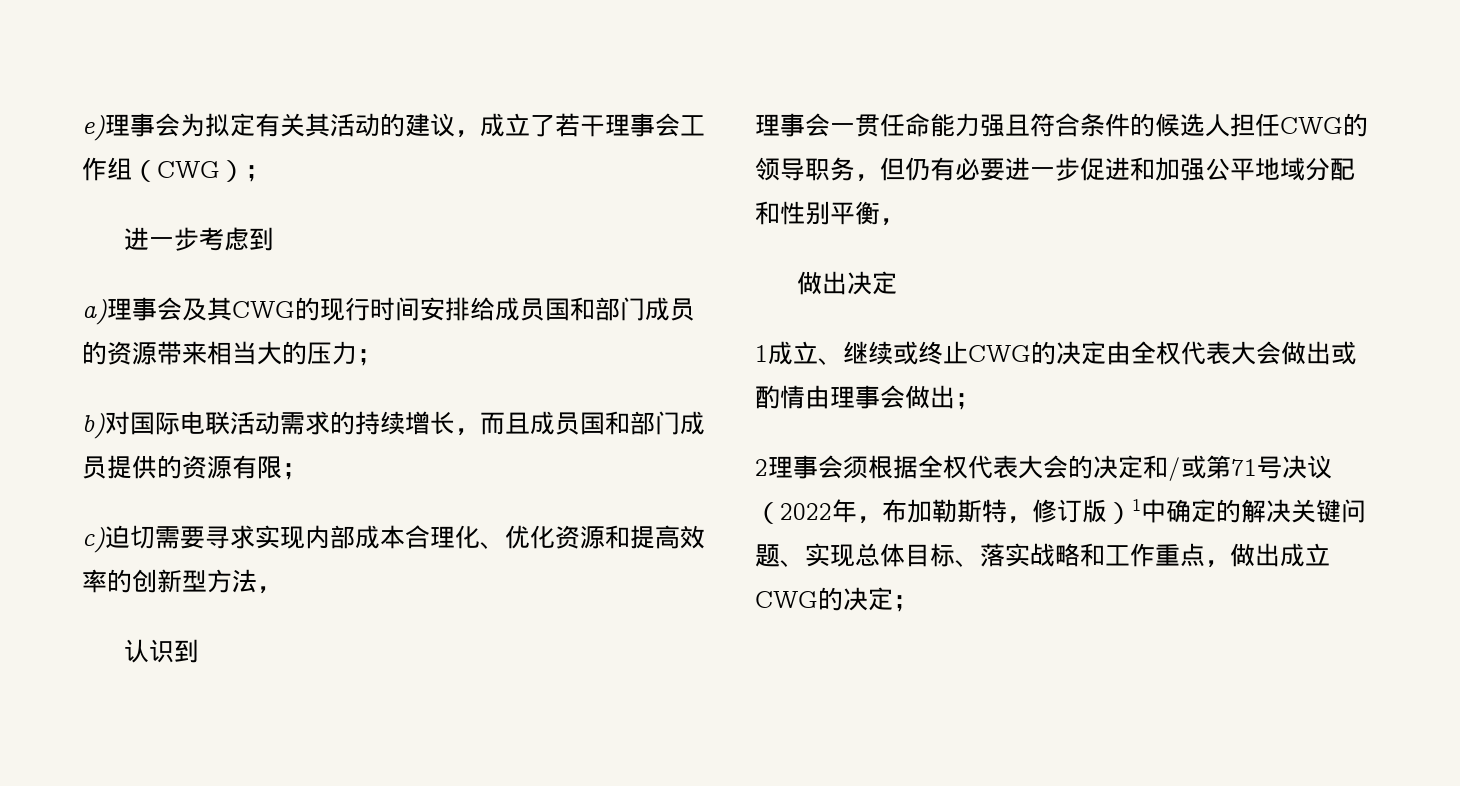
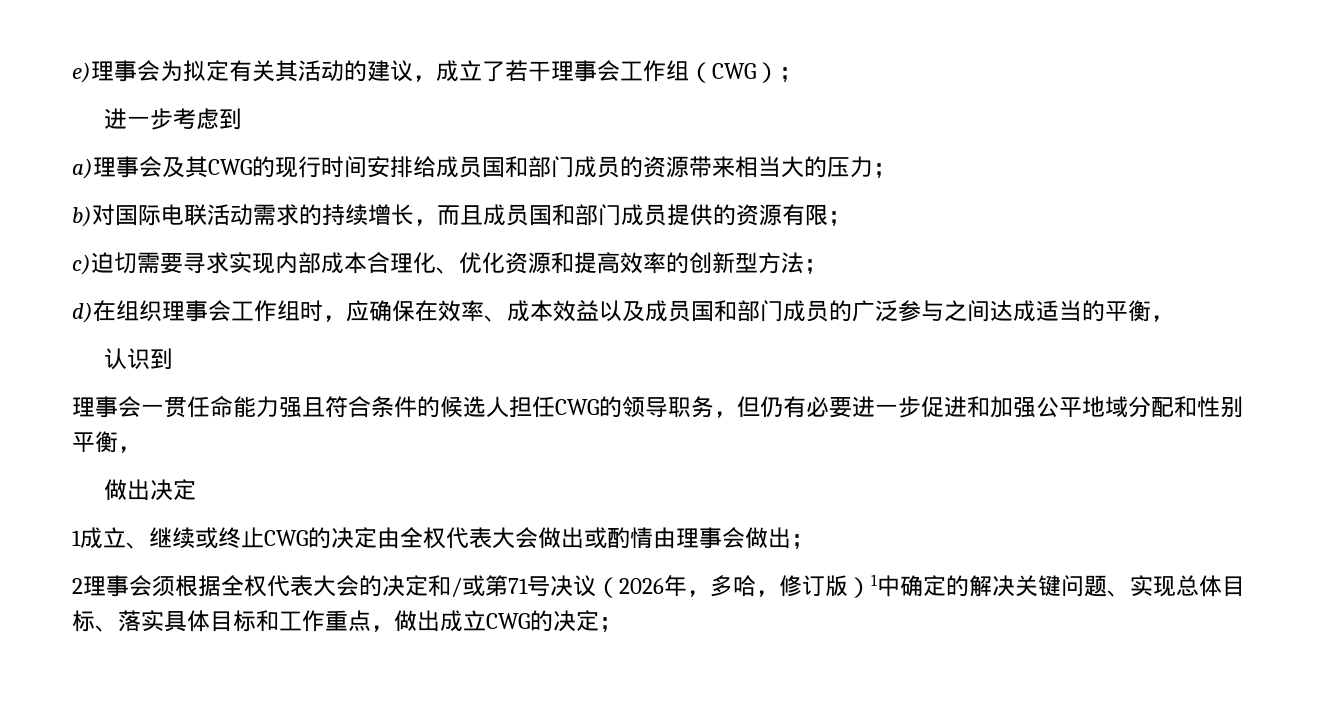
- c)迫切需要寻求实现内部成本合理化、优化资源和提高效率的创新型方法，
+ c)迫切需要寻求实现内部成本合理化、优化资源和提高效率的创新型方法；
+ d)在组织理事会工作组时，应确保在效率、成本效益以及成员国和部门成员的广泛参与之间达成适当的平衡，
- 2理事会须根据全权代表大会的决定和/或第71号决议（2022年，布加勒斯特，修订版）1中确定的解决关键问题、实现总体目标、落实战略和工作重点，做出成立CWG的决定；
+ 2理事会须根据全权代表大会的决定和/或第71号决议（2026年，多哈，修订版）1中确定的解决关键问题、实现总体目标、落实具体目标和工作重点，做出成立CWG的决定；

